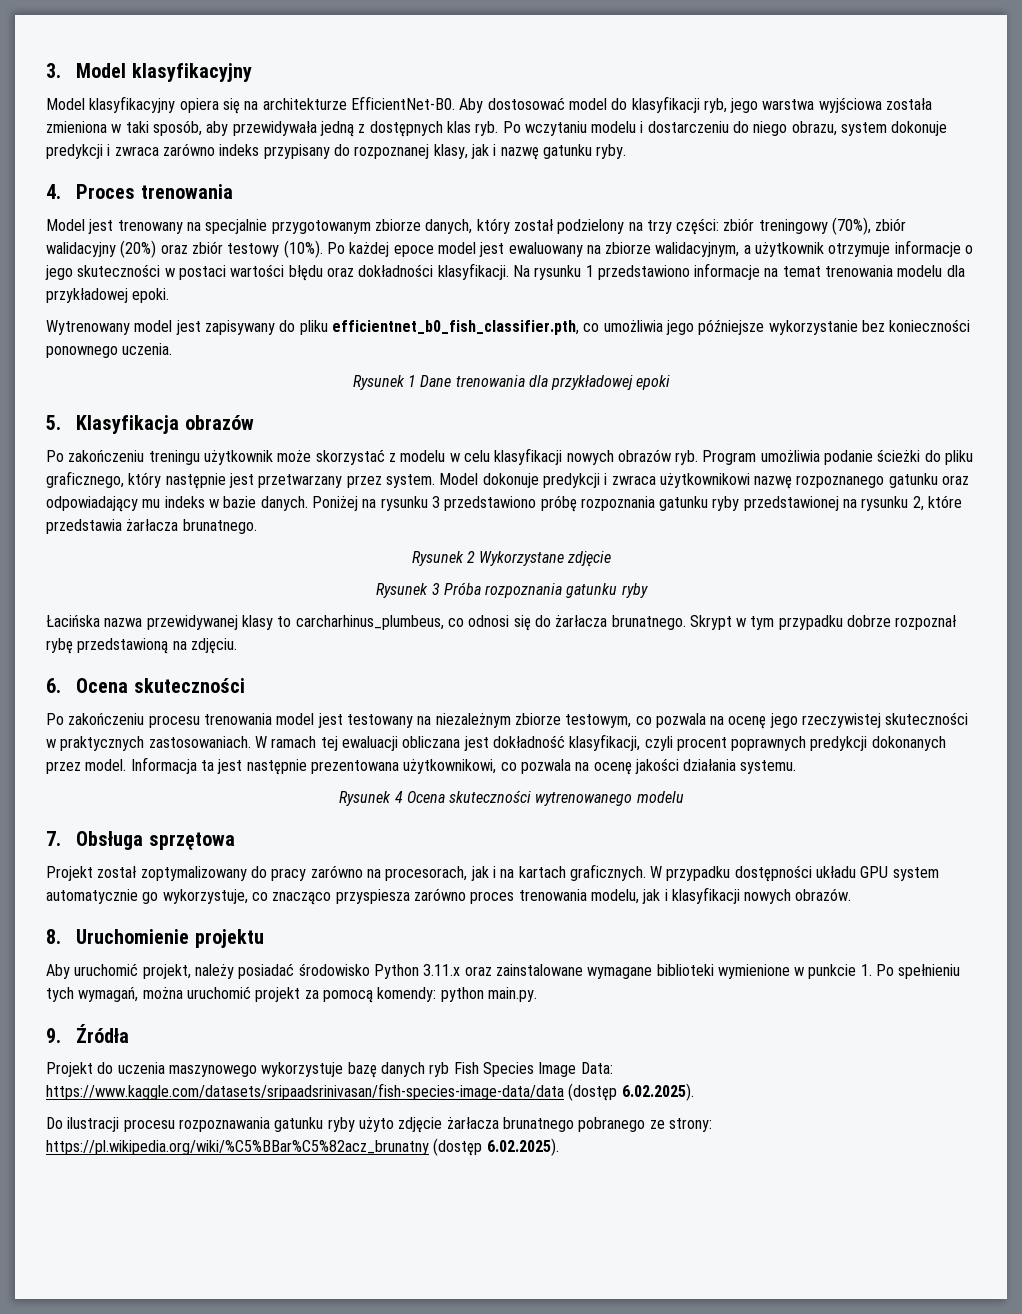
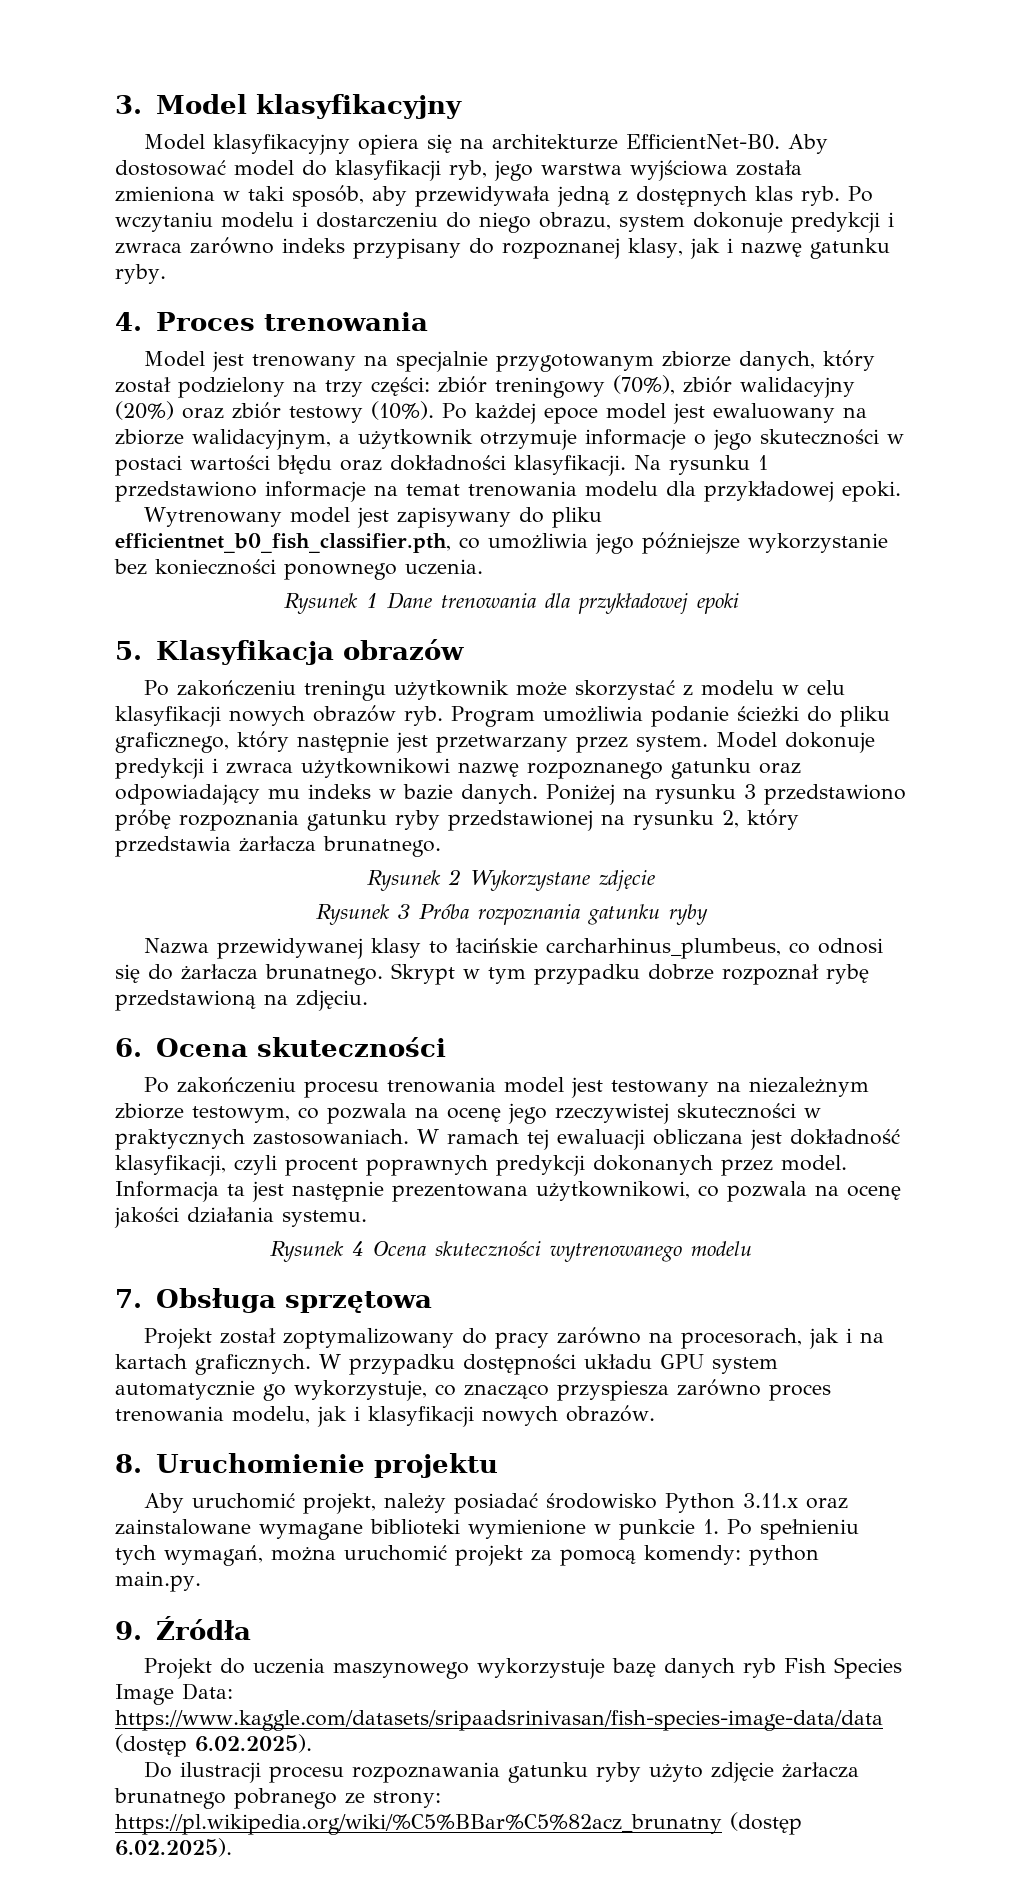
- Poniżej na rysunku 3 przedstawiono próbę rozpoznania gatunku ryby przedstawionej na rysunku 2, które przedstawia żarłacza brunatnego.
+ Poniżej na rysunku 3 przedstawiono próbę rozpoznania gatunku ryby przedstawionej na rysunku 2, który przedstawia żarłacza brunatnego.
- Łacińska nazwa przewidywanej klasy to carcharhinus_plumbeus, co odnosi się do żarłacza brunatnego.
+ Nazwa przewidywanej klasy to łacińskie carcharhinus_plumbeus, co odnosi się do żarłacza brunatnego.

